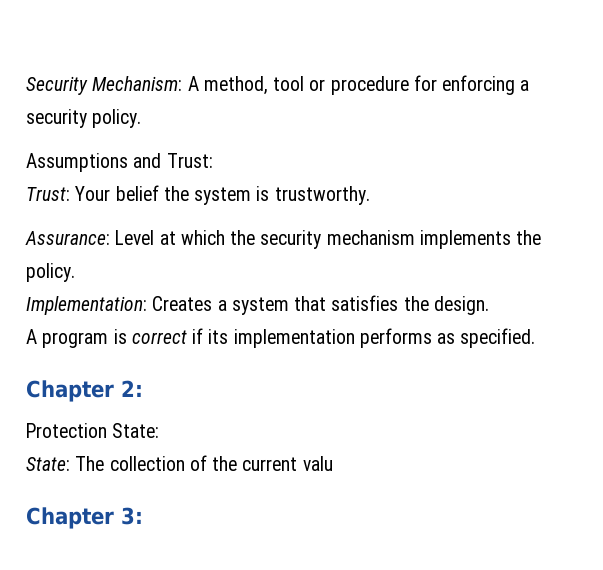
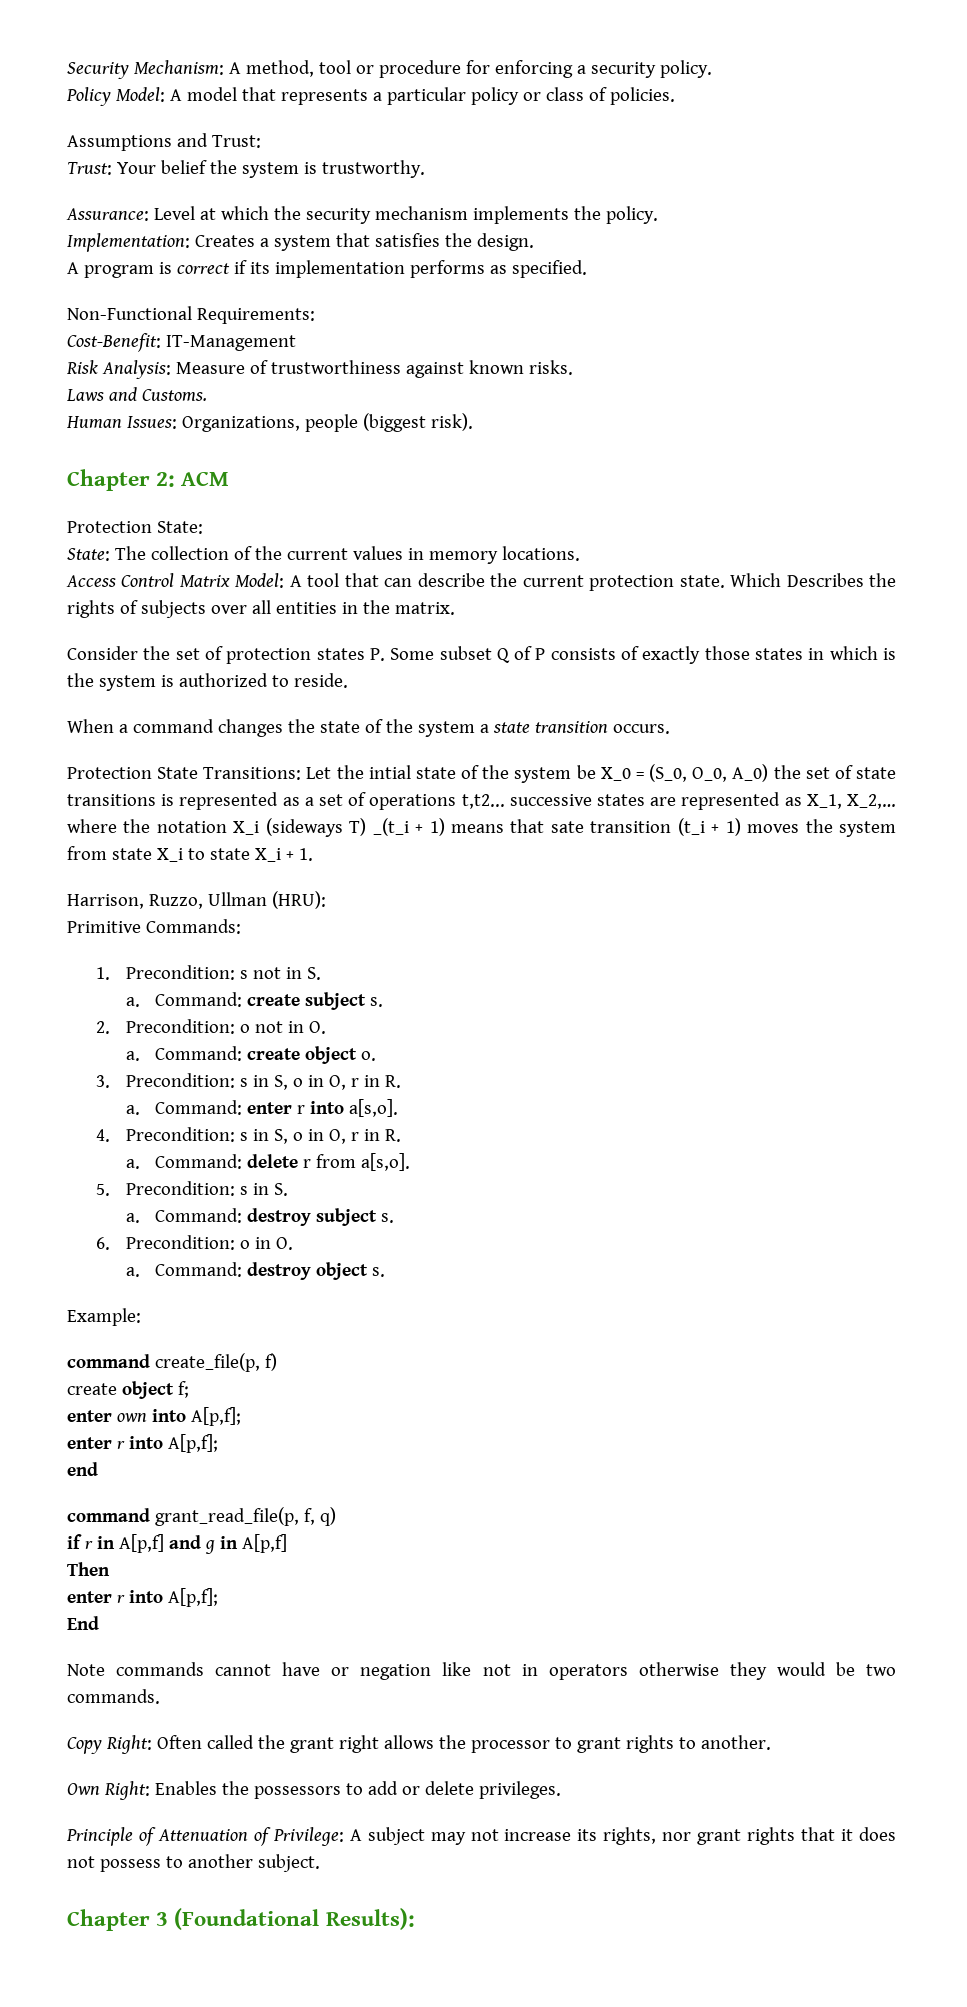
+ Policy Model: A model that represents a particular policy or class of policies.
+ Non-Functional Requirements:
+ Cost-Benefit: IT-Management
+ Risk Analysis: Measure of trustworthiness against known risks.
+ Laws and Customs.
+ Human Issues: Organizations, people (biggest risk).
- Chapter 2:
+ Chapter 2: ACM
- State: The collection of the current valu
- Chapter 3:
+ State: The collection of the current values in memory locations.
+ Access Control Matrix Model: A tool that can describe the current protection state. Which Describes the rights of subjects over all entities in the matrix.
+ Consider the set of protection states P. Some subset Q of P consists of exactly those states in which is the system is authorized to reside.
+ When a command changes the state of the system a state transition occurs.
+ Protection State Transitions: Let the intial state of the system be X_0 = (S_0, O_0, A_0) the set of state transitions is represented as a set of operations t,t2... successive states are represented as X_1, X_2,… where the notation X_i (sideways T) _(t_i + 1) means that sate transition (t_i + 1) moves the system from state X_i to state X_i + 1.
+ Harrison, Ruzzo, Ullman (HRU):
+ Primitive Commands:
+ 1. Precondition: s not in S.
+ a. Command: create subject s.
+ 2. Precondition: o not in O.
+ a. Command: create object o.
+ 3. Precondition: s in S, o in O, r in R.
+ a. Command: enter r into a[s,o].
+ 4. Precondition: s in S, o in O, r in R.
+ a. Command: delete r from a[s,o].
+ 5. Precondition: s in S.
+ a. Command: destroy subject s.
+ 6. Precondition: o in O.
+ a. Command: destroy object s.
+ Example:
+ command create_file(p, f)
+ create object f;
+ enter own into A[p,f];
+ enter r into A[p,f];
+ end
+ command grant_read_file(p, f, q)
+ if r in A[p,f] and g in A[p,f]
+ Then
+ enter r into A[p,f];
+ End
+ Note commands cannot have or negation like not in operators otherwise they would be two commands.
+ Copy Right: Often called the grant right allows the processor to grant rights to another.
+ Own Right: Enables the possessors to add or delete privileges.
+ Principle of Attenuation of Privilege: A subject may not increase its rights, nor grant rights that it does not possess to another subject.
+ Chapter 3 (Foundational Results):

